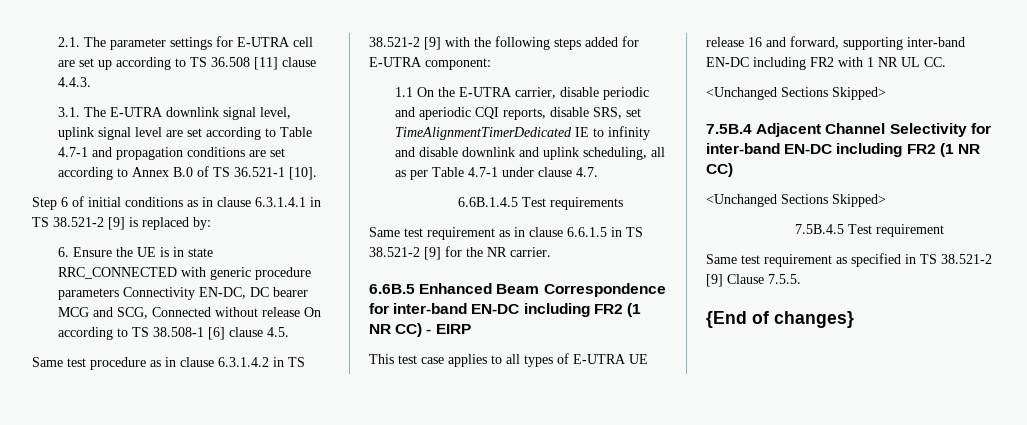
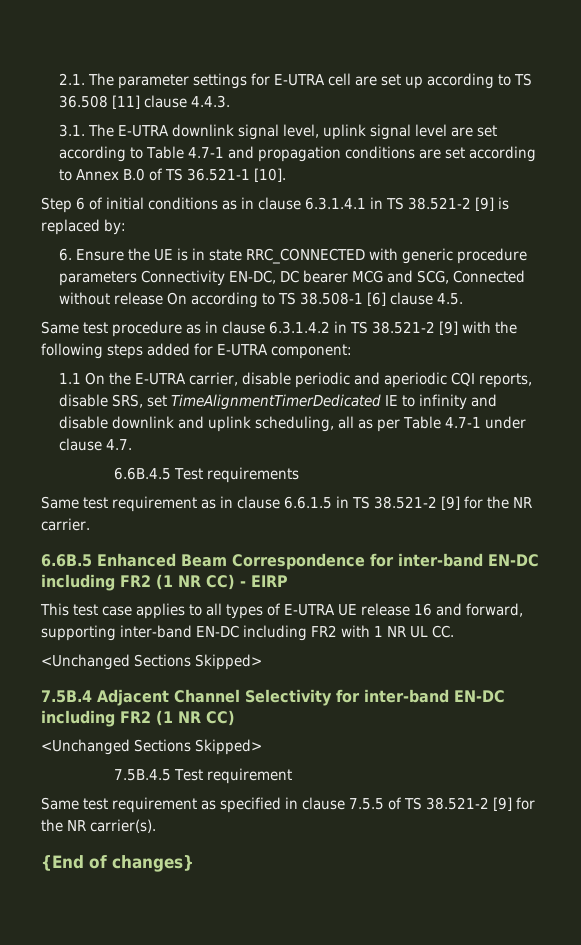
- 6.6B.1.4.5 Test requirements
+ 6.6B.4.5 Test requirements
- Same test requirement as specified in TS 38.521-2 [9] Clause 7.5.5.
+ Same test requirement as specified in clause 7.5.5 of TS 38.521-2 [9] for the NR carrier(s).

